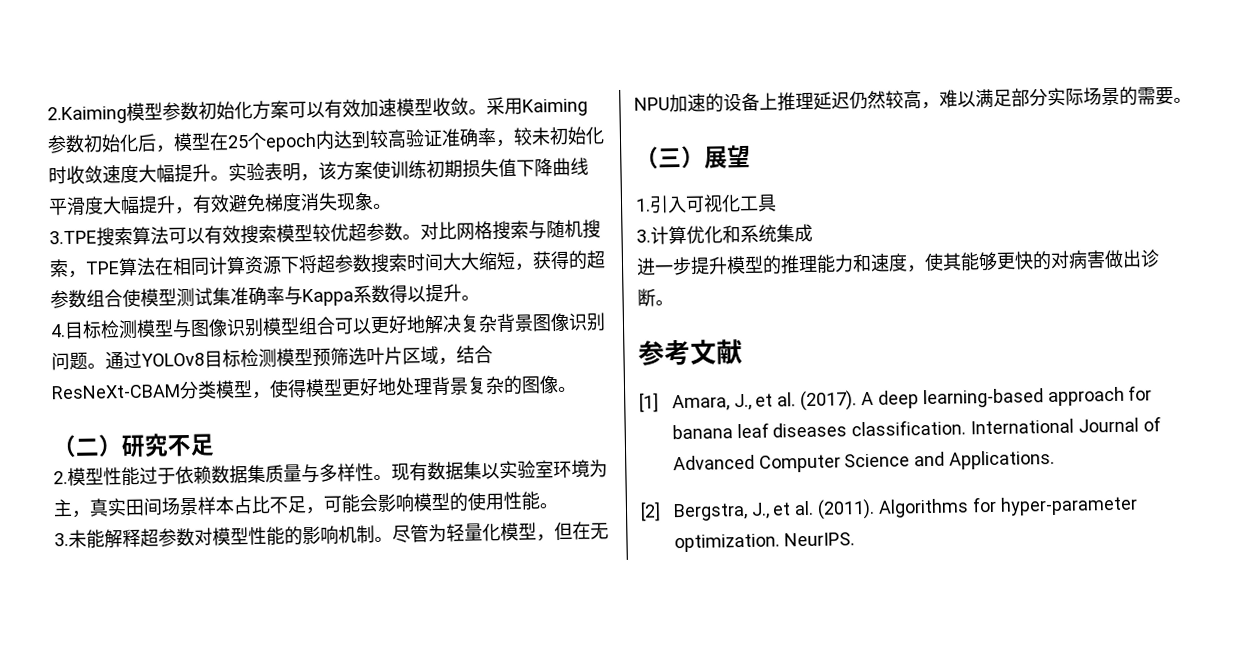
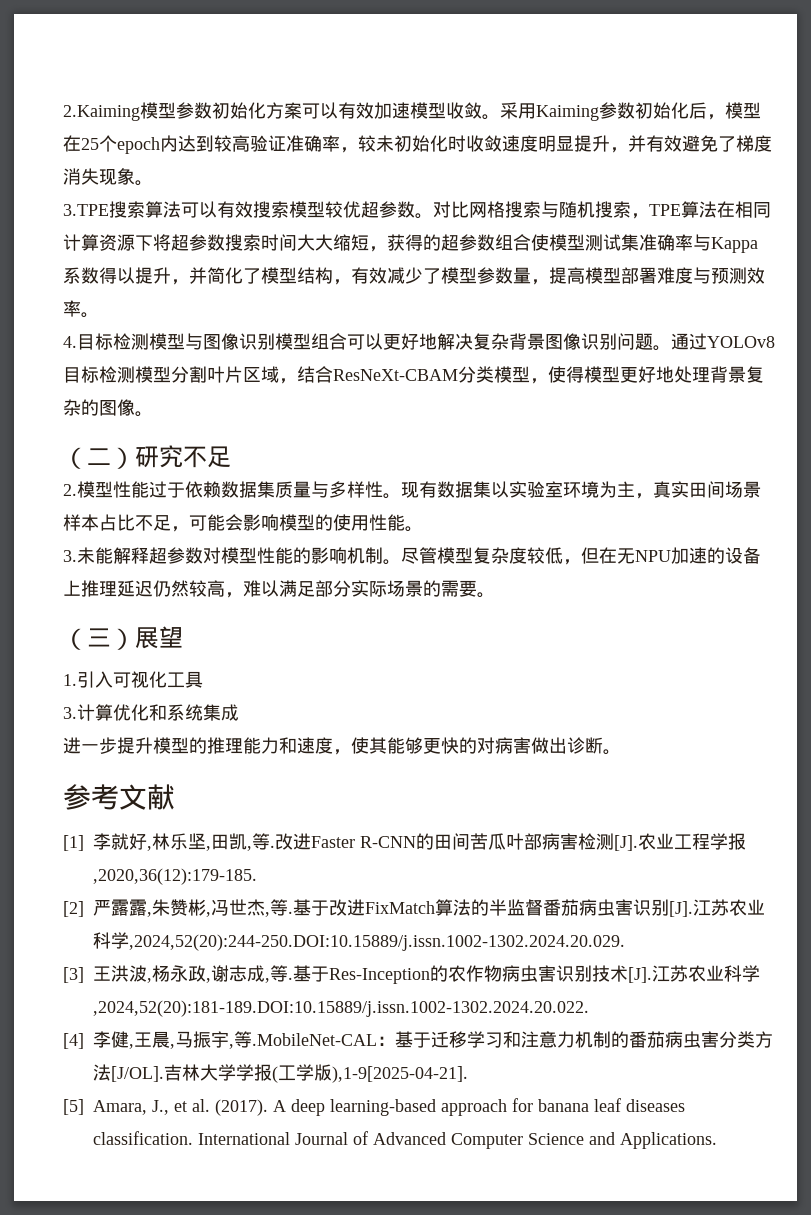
- 采用Kaiming参数初始化后，模型在25个epoch内达到较高验证准确率，较未初始化时收敛速度大幅提升。实验表明，该方案使训练初期损失值下降曲线平滑度大幅提升，有效避免梯度消失现象。
+ 采用Kaiming参数初始化后，模型在25个epoch内达到较高验证准确率，较未初始化时收敛速度明显提升，并有效避免了梯度消失现象。
- 对比网格搜索与随机搜索，TPE算法在相同计算资源下将超参数搜索时间大大缩短，获得的超参数组合使模型测试集准确率与Kappa系数得以提升。
+ 对比网格搜索与随机搜索，TPE算法在相同计算资源下将超参数搜索时间大大缩短，获得的超参数组合使模型测试集准确率与Kappa系数得以提升，并简化了模型结构，有效减少了模型参数量，提高模型部署难度与预测效率。
- 通过YOLOv8目标检测模型预筛选叶片区域，结合ResNeXt-CBAM分类模型，使得模型更好地处理背景复杂的图像。
+ 通过YOLOv8目标检测模型分割叶片区域，结合ResNeXt-CBAM分类模型，使得模型更好地处理背景复杂的图像。
- 尽管为轻量化模型，但在无NPU加速的设备上推理延迟仍然较高，难以满足部分实际场景的需要。
+ 尽管模型复杂度较低，但在无NPU加速的设备上推理延迟仍然较高，难以满足部分实际场景的需要。
- [1] Amara, J., et al. (2017).
+ [1]李就好,林乐坚,田凯,等.改进Faster R-CNN的田间苦瓜叶部病害检测[J].农业工程学报,2020,36(12):179-185.
+ [2]严露露,朱赞彬,冯世杰,等.基于改进FixMatch算法的半监督番茄病虫害识别[J].江苏农业科学,2024,52(20):244-250.DOI:10.15889/j.issn.1002-1302.2024.20.029.
+ [3]王洪波,杨永政,谢志成,等.基于Res-Inception的农作物病虫害识别技术[J].江苏农业科学,2024,52(20):181-189.DOI:10.15889/j.issn.1002-1302.2024.20.022.
+ [4]李健,王晨,马振宇,等.MobileNet-CAL：基于迁移学习和注意力机制的番茄病虫害分类方法[J/OL].吉林大学学报(工学版),1-9[2025-04-21].
+ [5] Amara, J., et al. (2017).
- [2] Bergstra, J., et al. (2011). Algorithms for hyper-parameter optimization. NeurIPS.

